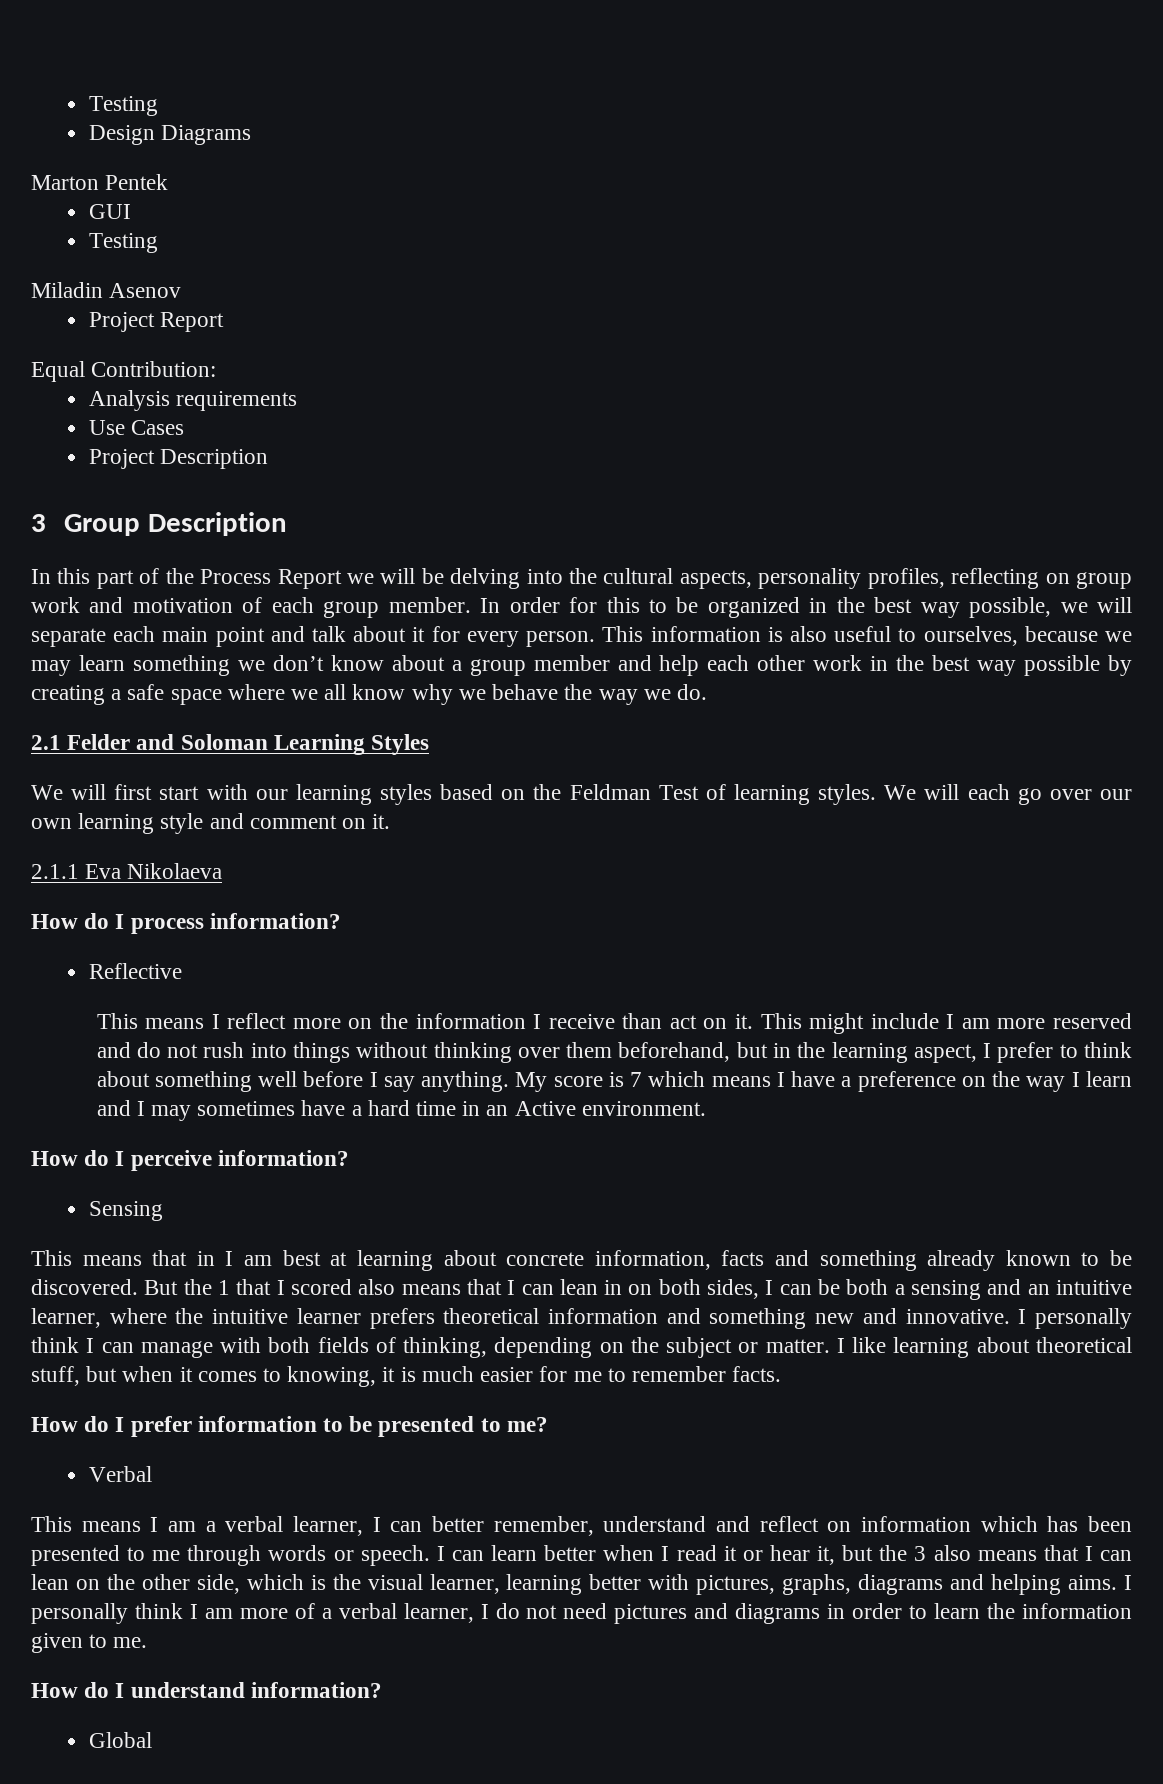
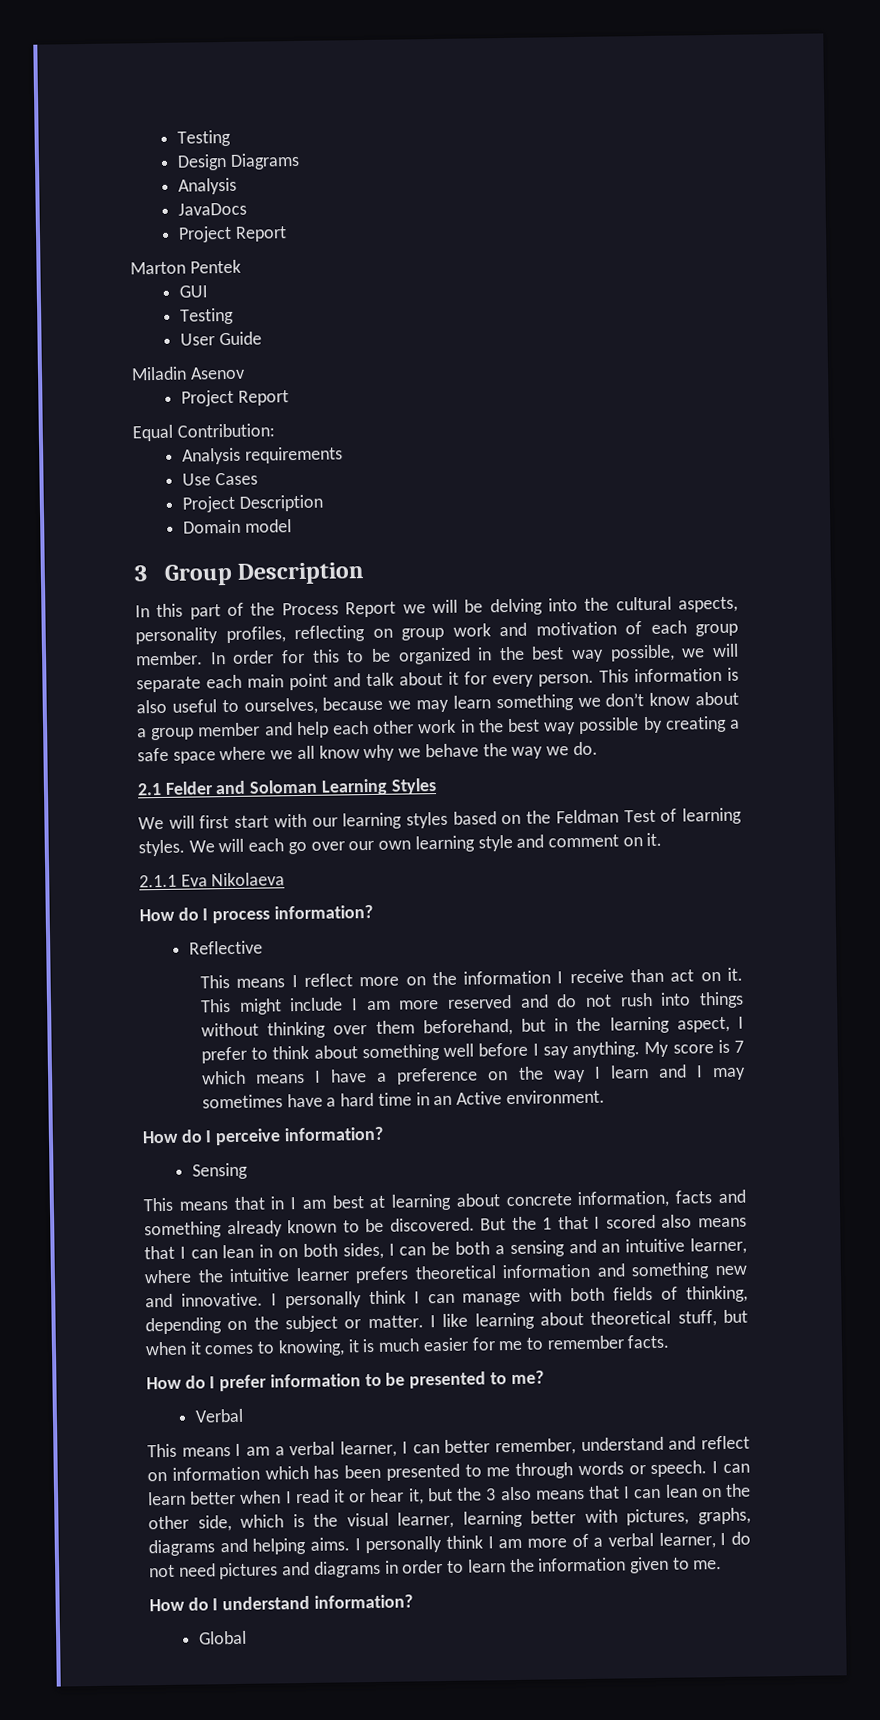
  Design Diagrams
+ Analysis
+ JavaDocs
+ Project Report
+ User Guide
+ Domain model

